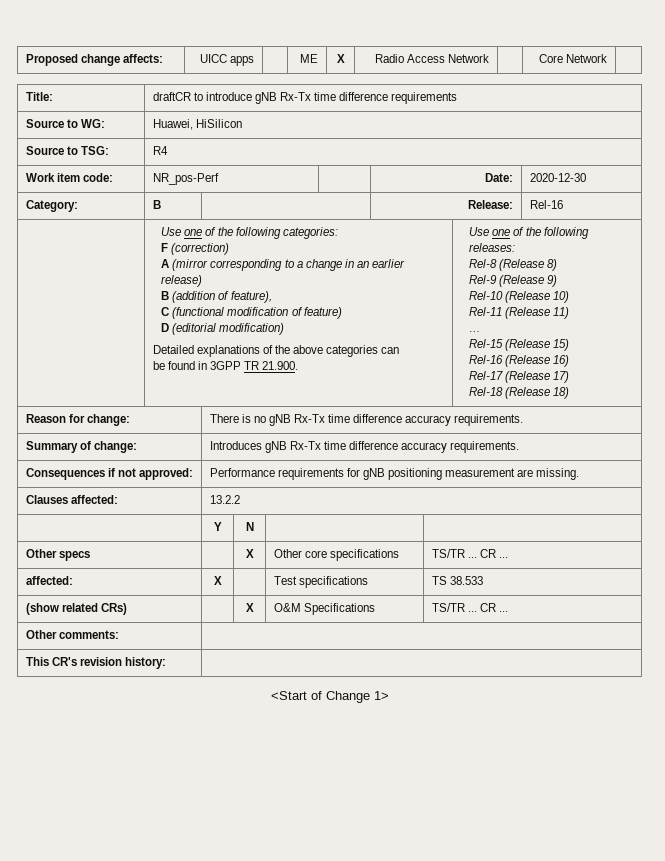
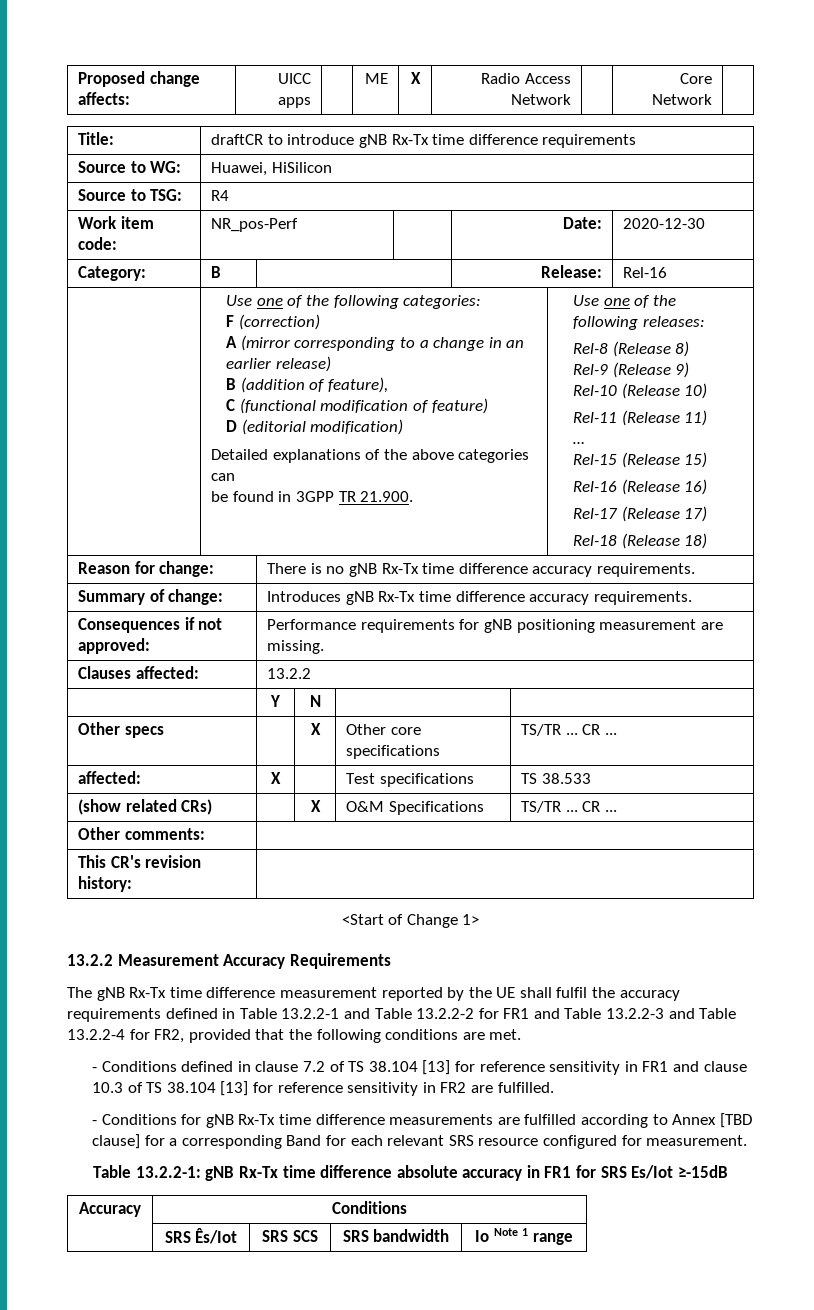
+ 13.2.2 Measurement Accuracy Requirements
+ The gNB Rx-Tx time difference measurement reported by the UE shall fulfil the accuracy requirements defined in Table 13.2.2-1 and Table 13.2.2-2 for FR1 and Table 13.2.2-3 and Table 13.2.2-4 for FR2, provided that the following conditions are met.
+ - Conditions defined in clause 7.2 of TS 38.104 [13] for reference sensitivity in FR1 and clause 10.3 of TS 38.104 [13] for reference sensitivity in FR2 are fulfilled.
+ - Conditions for gNB Rx-Tx time difference measurements are fulfilled according to Annex [TBD clause] for a corresponding Band for each relevant SRS resource configured for measurement.
+ Table 13.2.2-1: gNB Rx-Tx time difference absolute accuracy in FR1 for SRS Es/Iot ≥-15dB
+ Accuracy | Conditions
+ | SRS Ês/Iot | SRS SCS | SRS bandwidth | Io Note 1 range

